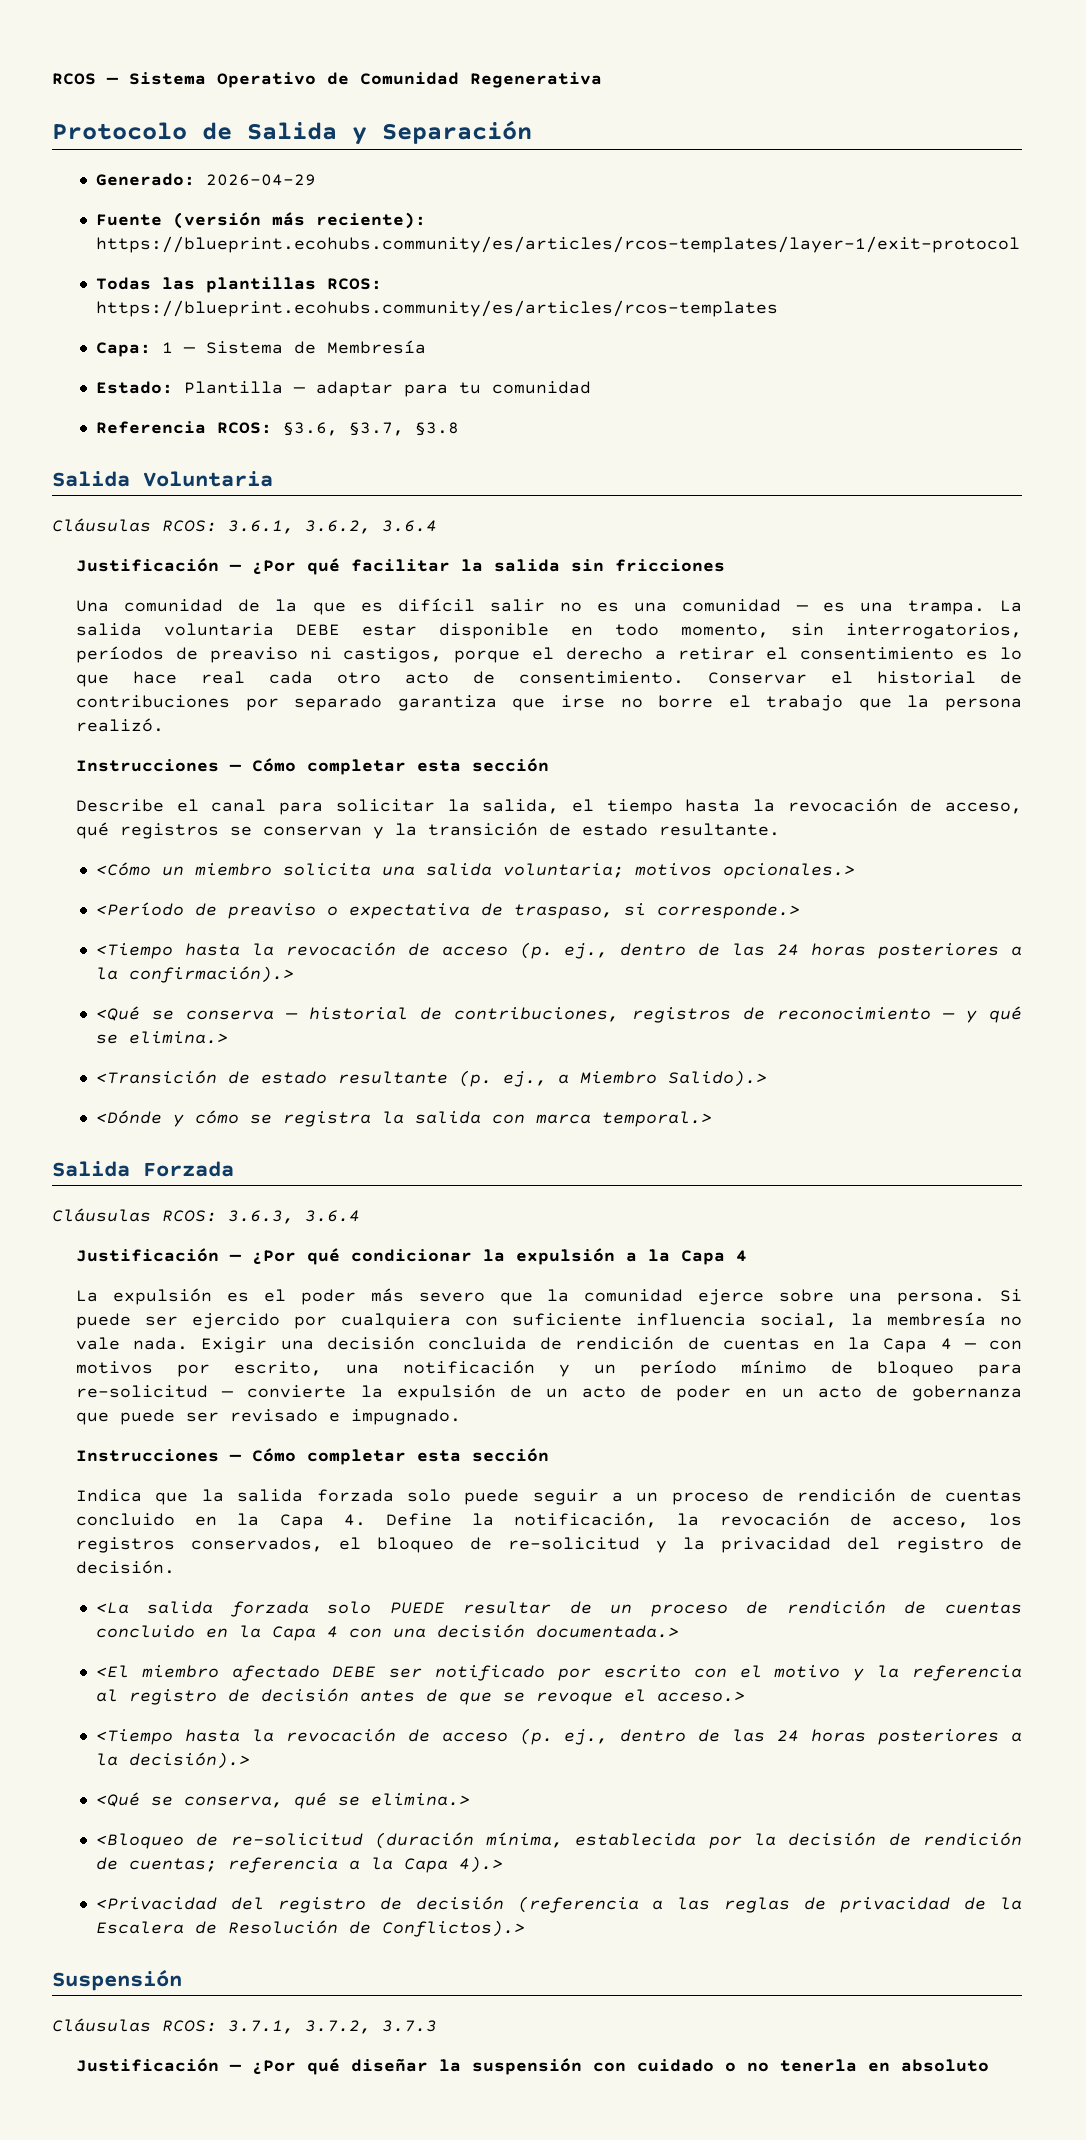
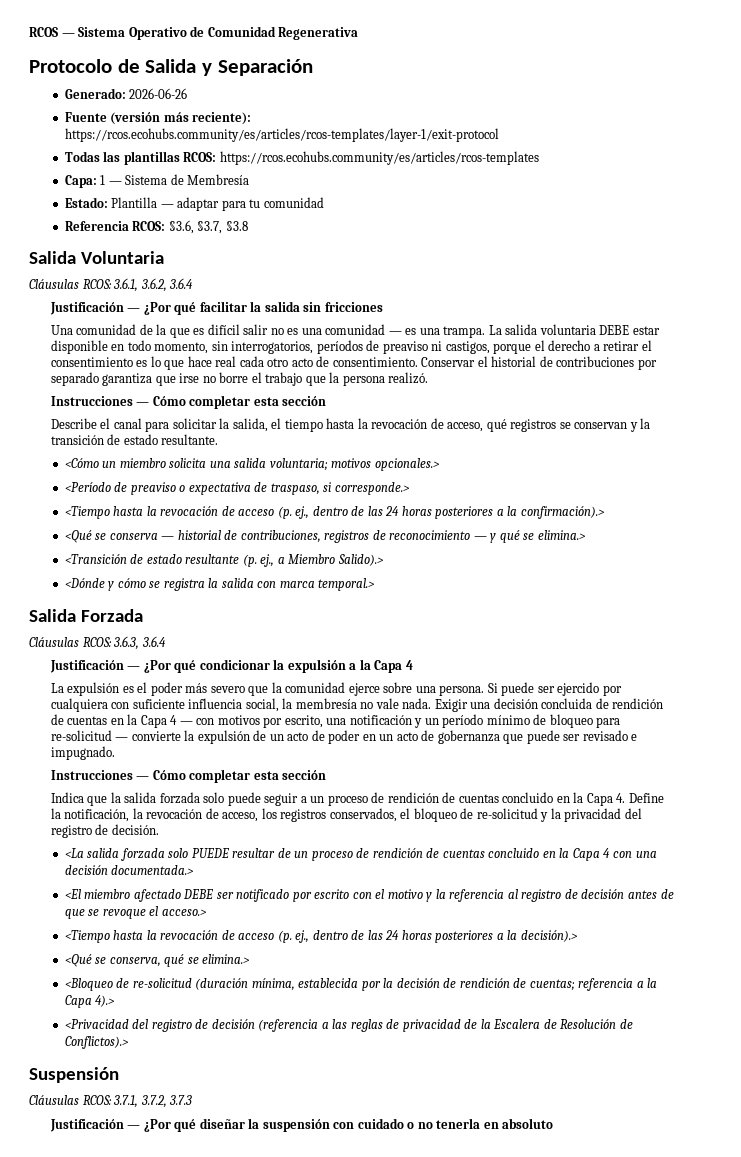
- Generado: 2026-04-29
+ Generado: 2026-06-26
- Fuente (versión más reciente): https://blueprint.ecohubs.community/es/articles/rcos-templates/layer-1/exit-protocol
+ Fuente (versión más reciente): https://rcos.ecohubs.community/es/articles/rcos-templates/layer-1/exit-protocol
- Todas las plantillas RCOS: https://blueprint.ecohubs.community/es/articles/rcos-templates
+ Todas las plantillas RCOS: https://rcos.ecohubs.community/es/articles/rcos-templates

